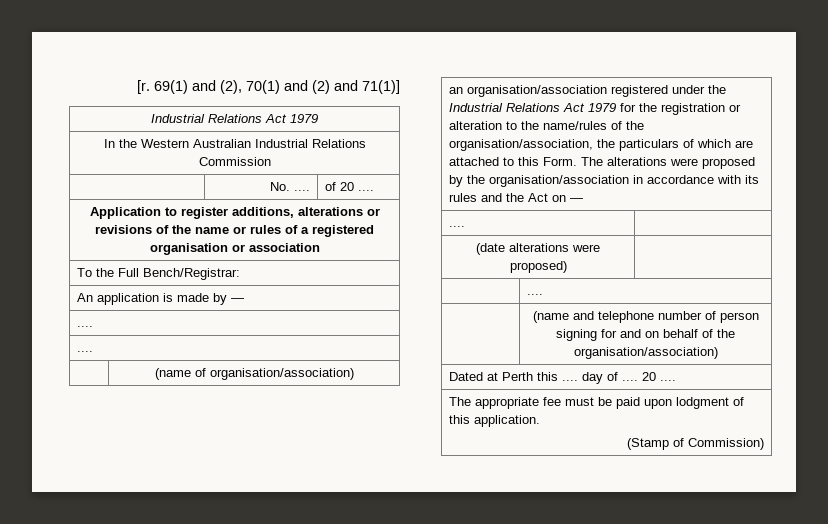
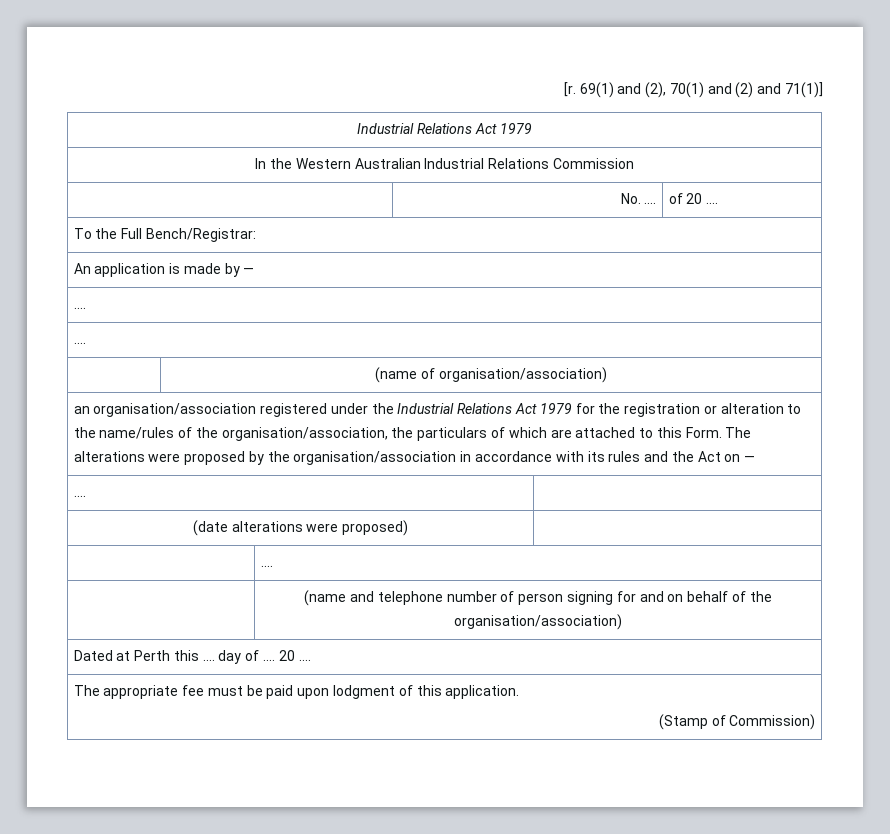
- Application to register additions, alterations or revisions of the name or rules of a registered organisation or association

